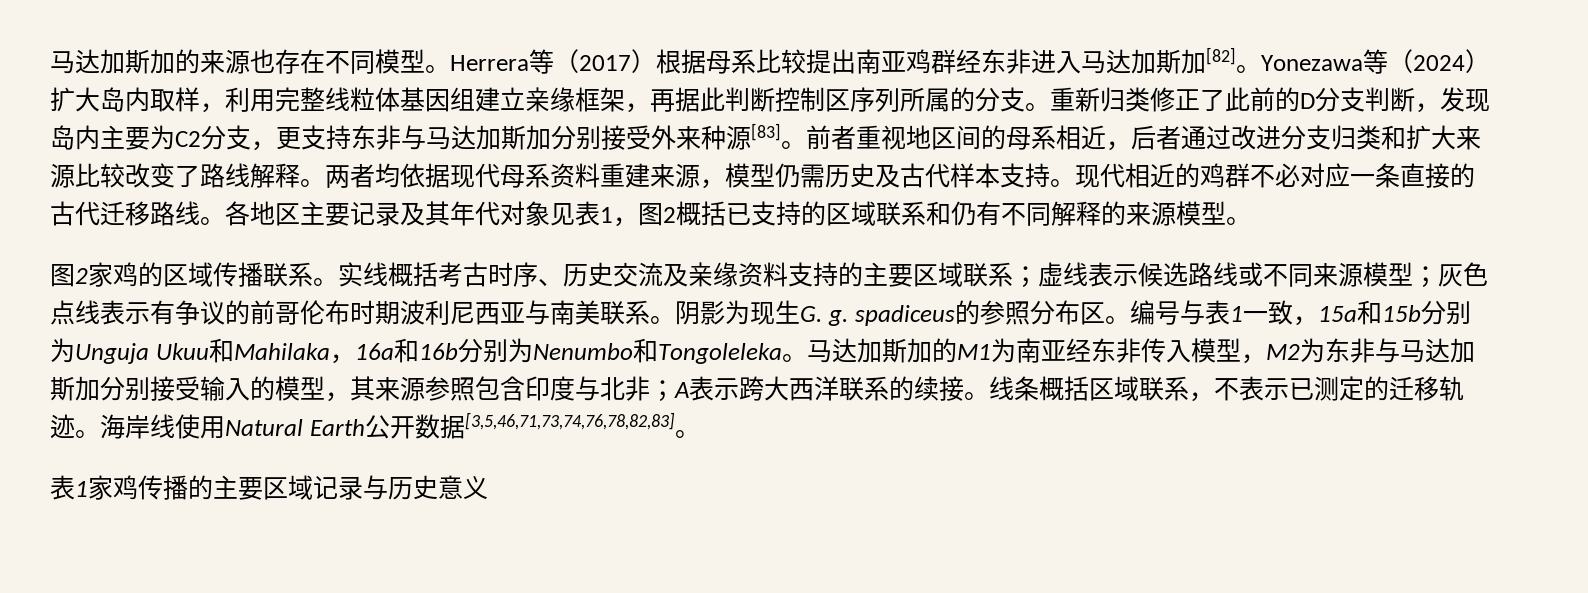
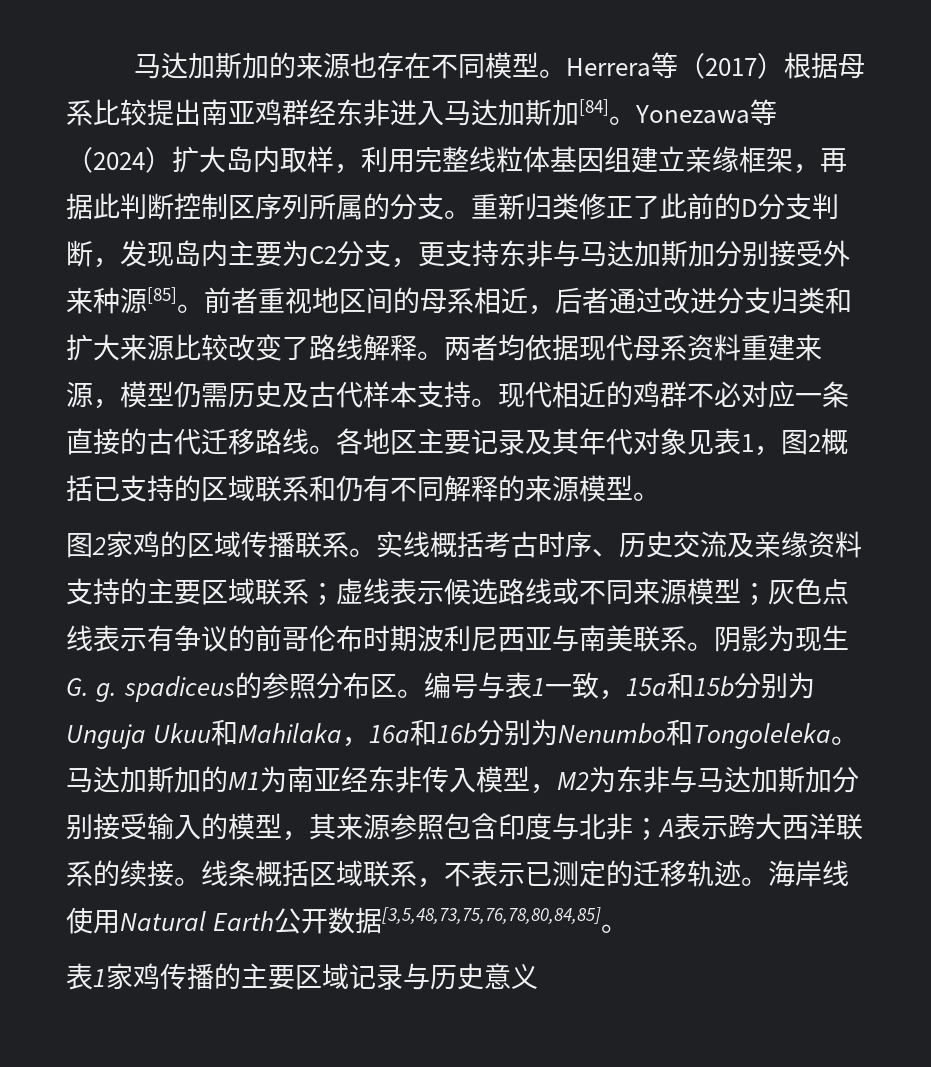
- Herrera等（2017）根据母系比较提出南亚鸡群经东非进入马达加斯加[82]。
+ Herrera等（2017）根据母系比较提出南亚鸡群经东非进入马达加斯加[84]。
- 重新归类修正了此前的D分支判断，发现岛内主要为C2分支，更支持东非与马达加斯加分别接受外来种源[83]。
+ 重新归类修正了此前的D分支判断，发现岛内主要为C2分支，更支持东非与马达加斯加分别接受外来种源[85]。
- 海岸线使用Natural Earth公开数据[3,5,46,71,73,74,76,78,82,83]。
+ 海岸线使用Natural Earth公开数据[3,5,48,73,75,76,78,80,84,85]。

